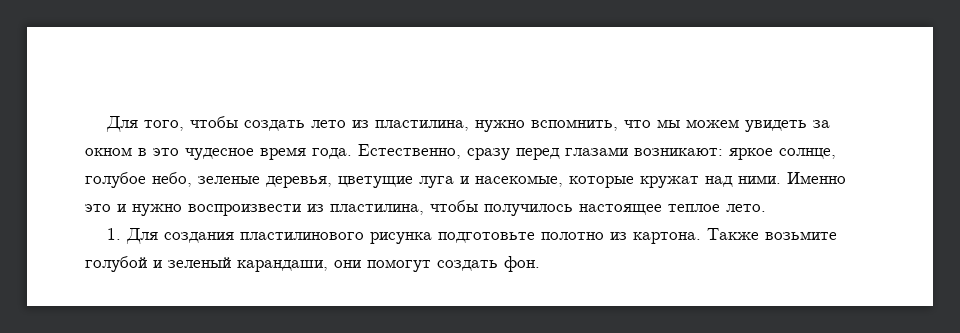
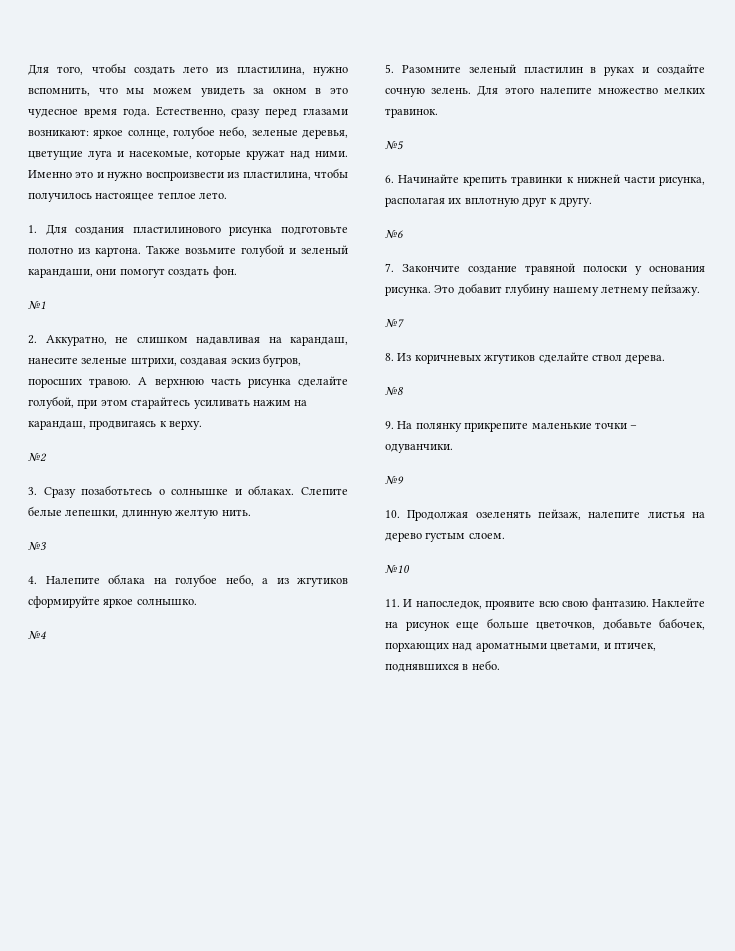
+ №1
+ 2. Аккуратно, не слишком надавливая на карандаш, нанесите зеленые штрихи, создавая эскиз бугров, поросших травою. А верхнюю часть рисунка сделайте голубой, при этом старайтесь усиливать нажим на карандаш, продвигаясь к верху.
+ №2
+ 3. Сразу позаботьтесь о солнышке и облаках. Слепите белые лепешки, длинную желтую нить.
+ №3
+ 4. Налепите облака на голубое небо, а из жгутиков сформируйте яркое солнышко.
+ №4
+ 5. Разомните зеленый пластилин в руках и создайте сочную зелень. Для этого налепите множество мелких травинок.
+ №5
+ 6. Начинайте крепить травинки к нижней части рисунка, располагая их вплотную друг к другу.
+ №6
+ 7. Закончите создание травяной полоски у основания рисунка. Это добавит глубину нашему летнему пейзажу.
+ №7
+ 8. Из коричневых жгутиков сделайте ствол дерева.
+ №8
+ 9. На полянку прикрепите маленькие точки – одуванчики.
+ №9
+ 10. Продолжая озеленять пейзаж, налепите листья на дерево густым слоем.
+ №10
+ 11. И напоследок, проявите всю свою фантазию. Наклейте на рисунок еще больше цветочков, добавьте бабочек, порхающих над ароматными цветами, и птичек, поднявшихся в небо.

